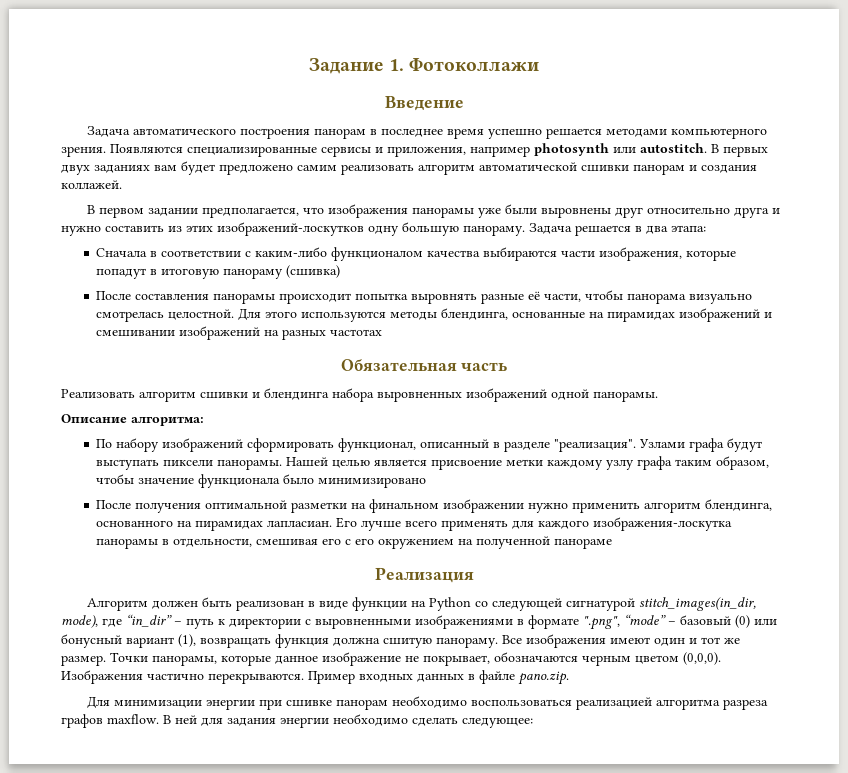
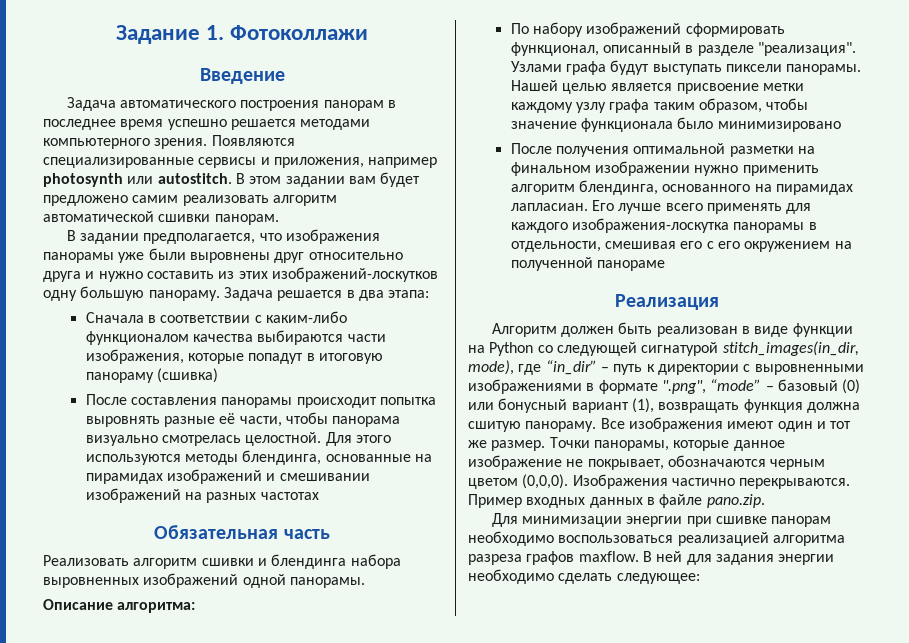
- В первых двух заданиях вам будет предложено самим реализовать алгоритм автоматической сшивки панорам и создания коллажей.
- В первом задании предполагается, что изображения панорамы уже были выровнены друг относительно друга и нужно составить из этих изображений-лоскутков одну большую панораму.
+ В этом задании вам будет предложено самим реализовать алгоритм автоматической сшивки панорам.
+ В задании предполагается, что изображения панорамы уже были выровнены друг относительно друга и нужно составить из этих изображений-лоскутков одну большую панораму.

